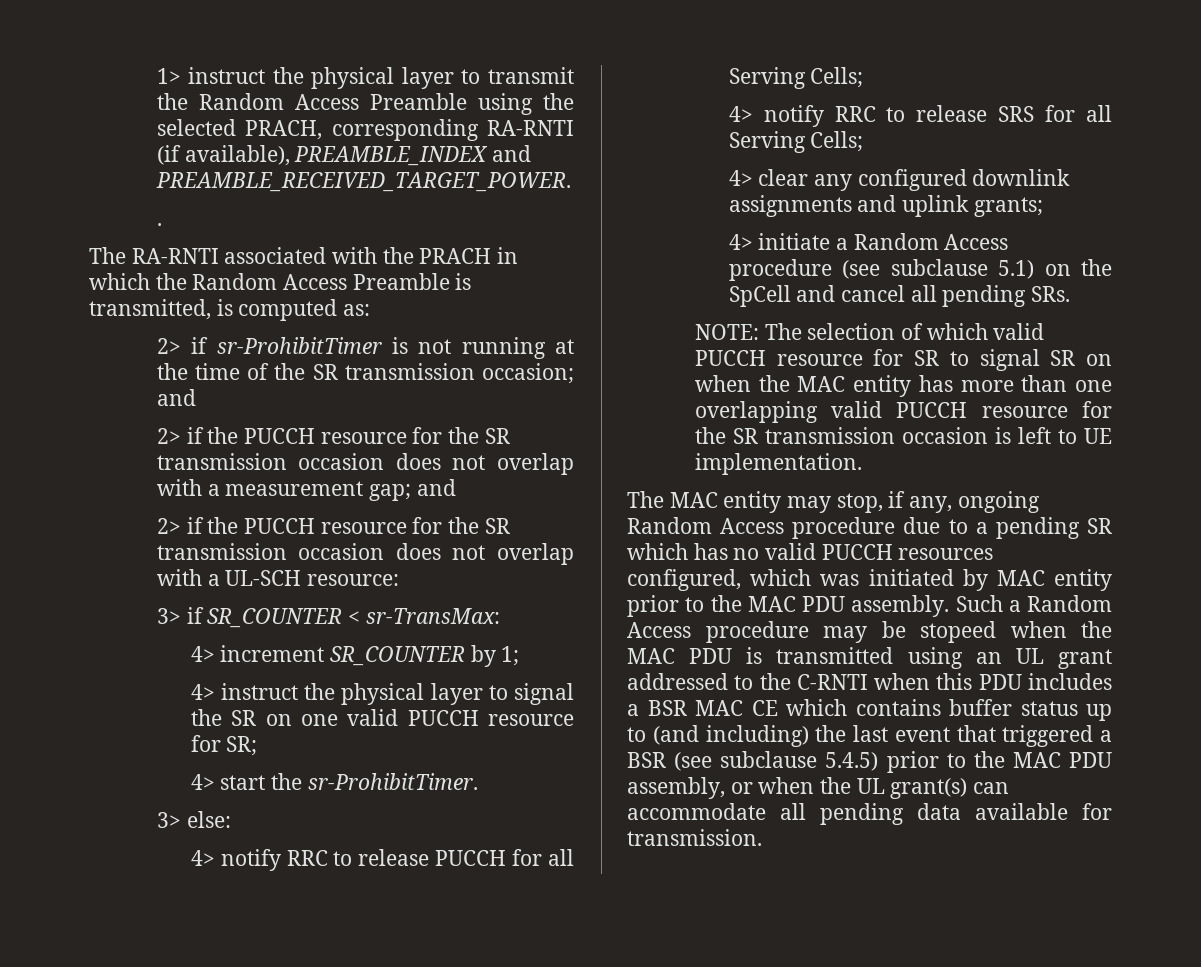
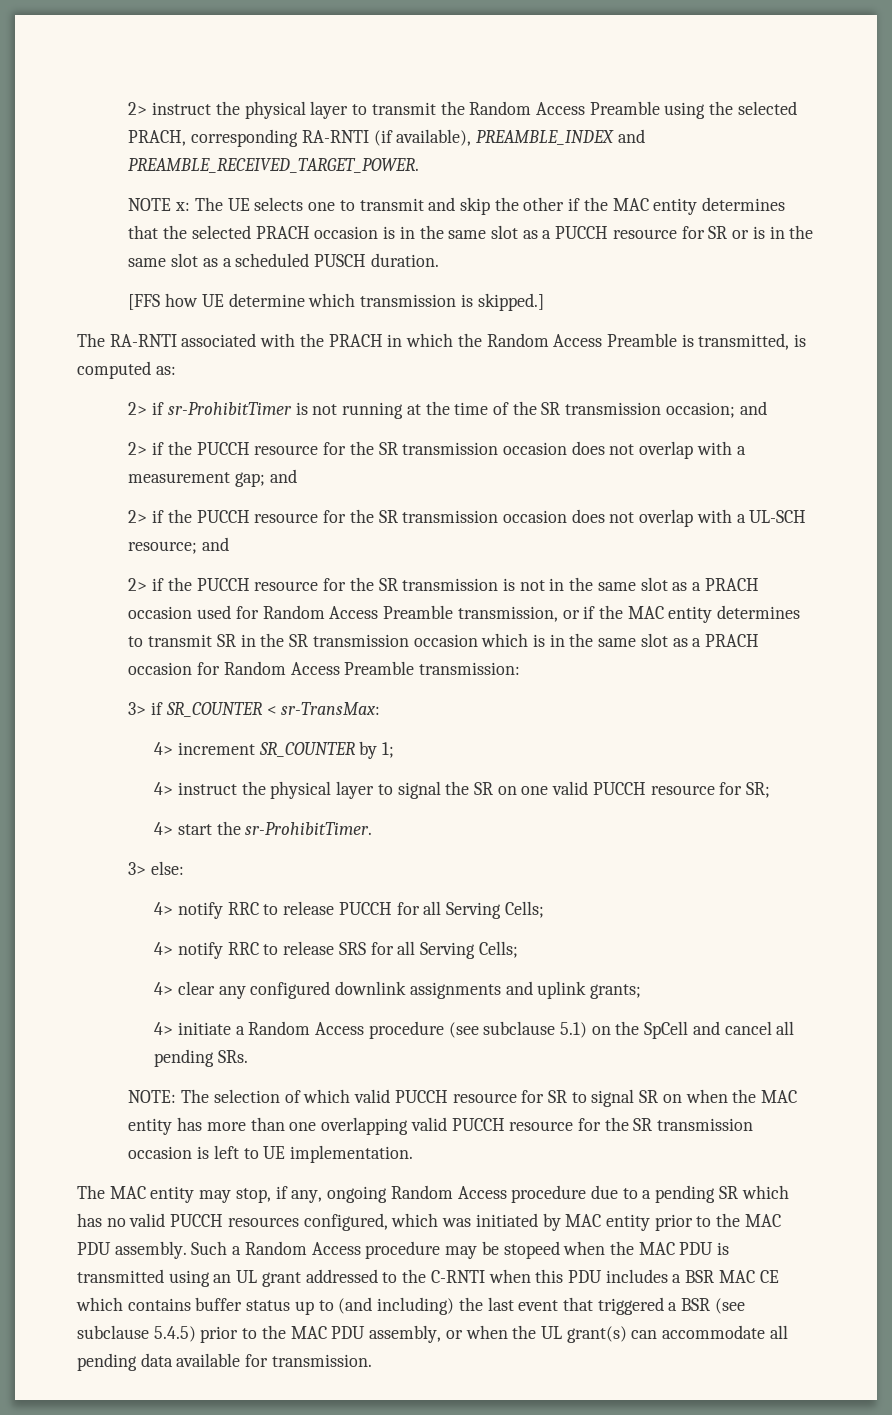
- 1> instruct the physical layer to transmit the Random Access Preamble using the selected PRACH, corresponding RA-RNTI (if available), PREAMBLE_INDEX and PREAMBLE_RECEIVED_TARGET_POWER.
+ 2> instruct the physical layer to transmit the Random Access Preamble using the selected PRACH, corresponding RA-RNTI (if available), PREAMBLE_INDEX and PREAMBLE_RECEIVED_TARGET_POWER.
- .
+ NOTE x: The UE selects one to transmit and skip the other if the MAC entity determines that the selected PRACH occasion is in the same slot as a PUCCH resource for SR or is in the same slot as a scheduled PUSCH duration.
+ [FFS how UE determine which transmission is skipped.]
- 2> if the PUCCH resource for the SR transmission occasion does not overlap with a UL-SCH resource:
+ 2> if the PUCCH resource for the SR transmission occasion does not overlap with a UL-SCH resource; and
+ 2> if the PUCCH resource for the SR transmission is not in the same slot as a PRACH occasion used for Random Access Preamble transmission, or if the MAC entity determines to transmit SR in the SR transmission occasion which is in the same slot as a PRACH occasion for Random Access Preamble transmission:

